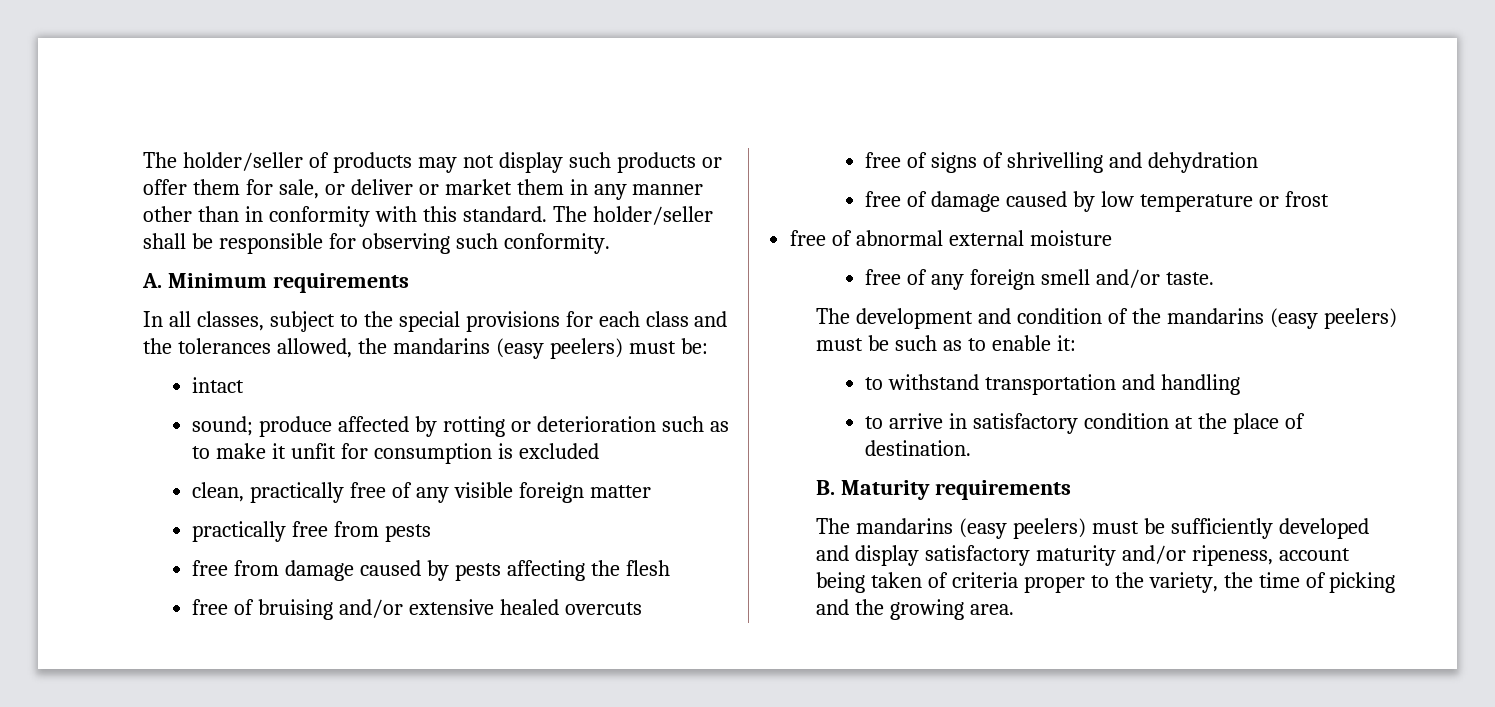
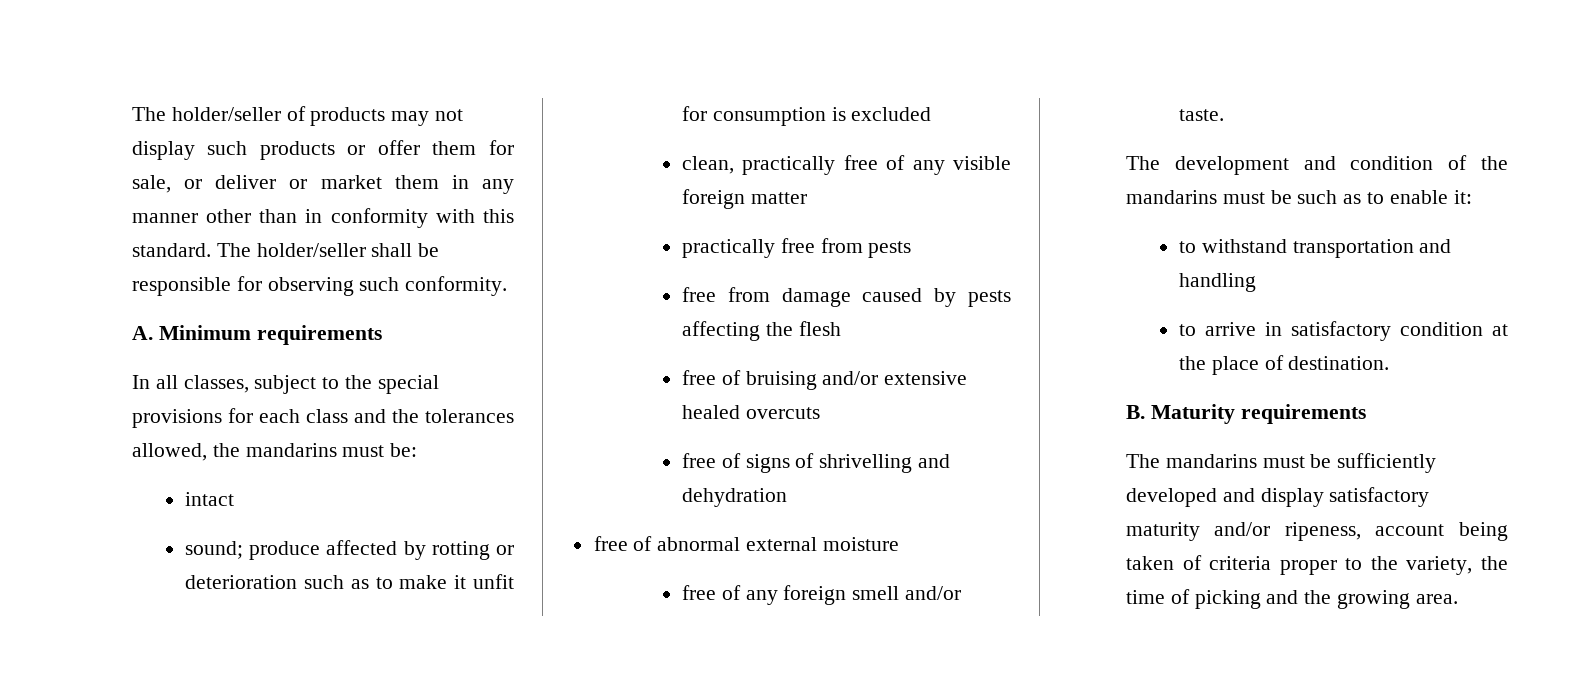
- In all classes, subject to the special provisions for each class and the tolerances allowed, the mandarins (easy peelers) must be:
+ In all classes, subject to the special provisions for each class and the tolerances allowed, the mandarins must be:
- free of damage caused by low temperature or frost
- The development and condition of the mandarins (easy peelers) must be such as to enable it:
+ The development and condition of the mandarins must be such as to enable it:
- The mandarins (easy peelers) must be sufficiently developed and display satisfactory maturity and/or ripeness, account being taken of criteria proper to the variety, the time of picking and the growing area.
+ The mandarins must be sufficiently developed and display satisfactory maturity and/or ripeness, account being taken of criteria proper to the variety, the time of picking and the growing area.

